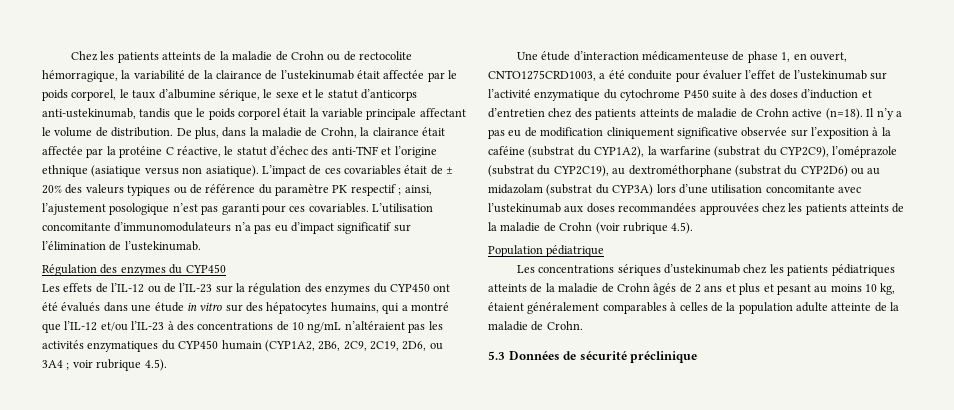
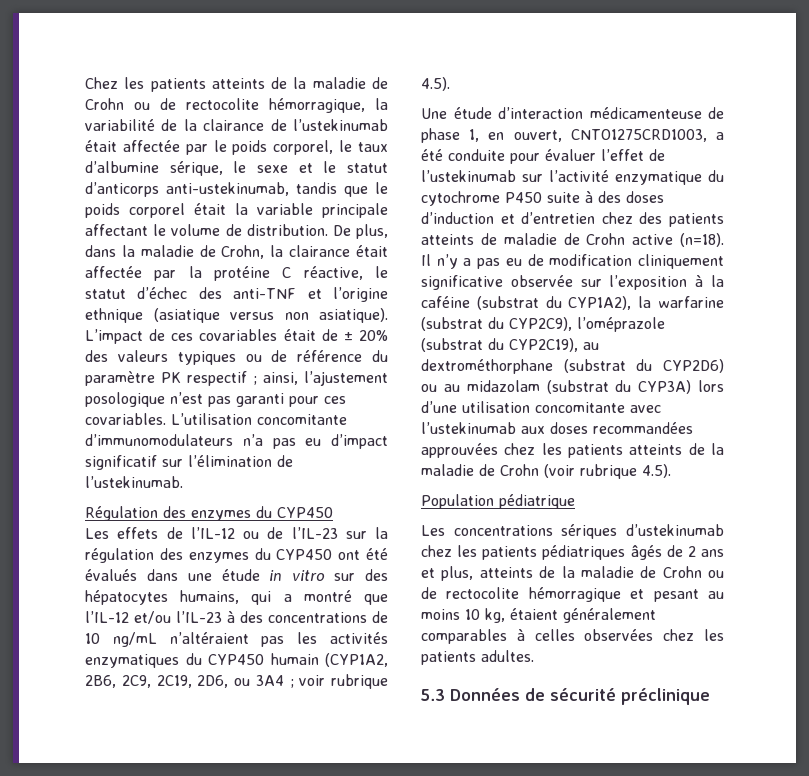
- Les concentrations sériques d’ustekinumab chez les patients pédiatriques atteints de la maladie de Crohn âgés de 2 ans et plus et pesant au moins 10 kg, étaient généralement comparables à celles de la population adulte atteinte de la maladie de Crohn.
+ Les concentrations sériques d’ustekinumab chez les patients pédiatriques âgés de 2 ans et plus, atteints de la maladie de Crohn ou de rectocolite hémorragique et pesant au moins 10 kg, étaient généralement comparables à celles observées chez les patients adultes.

